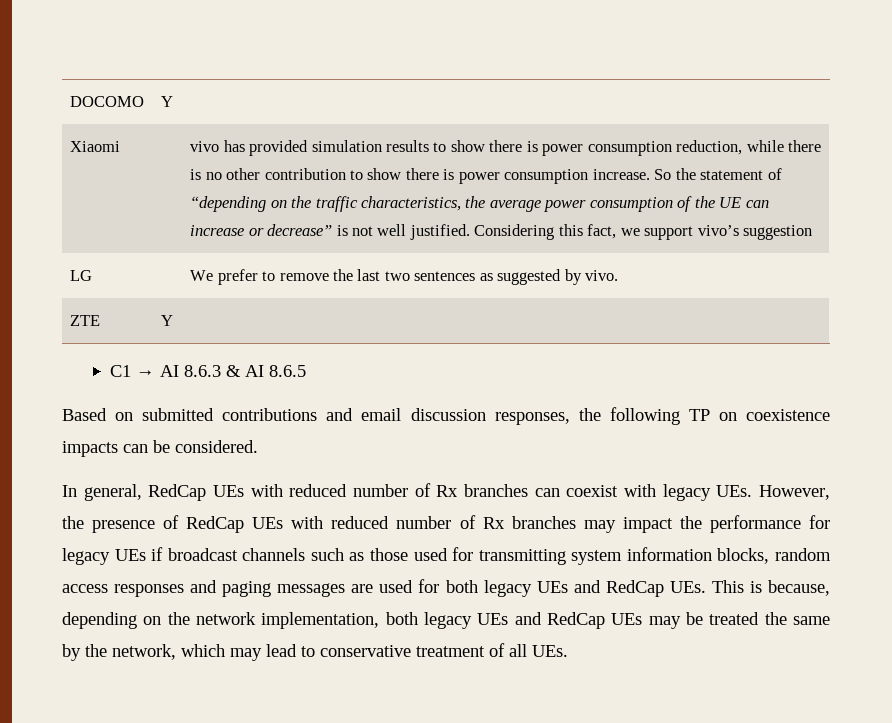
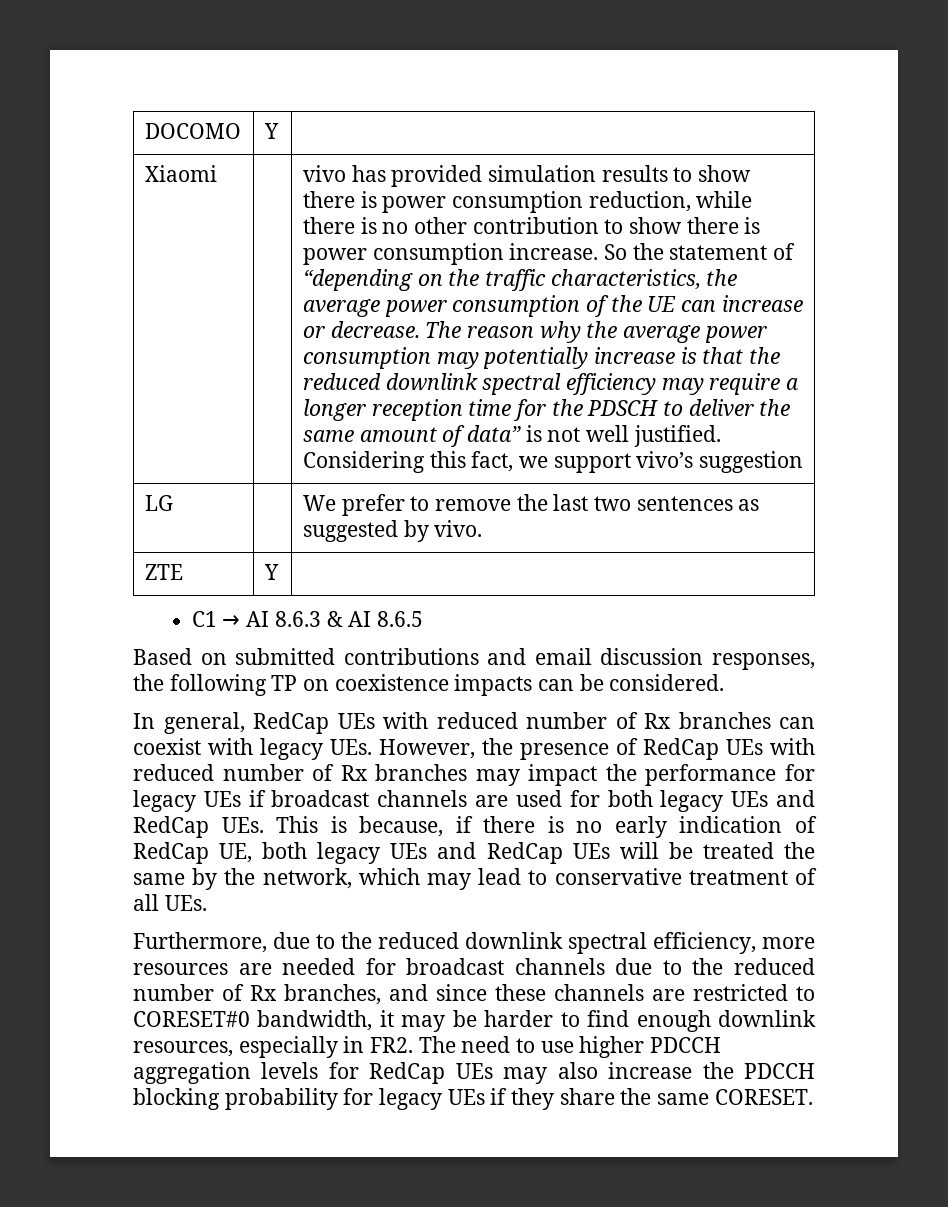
- So the statement of “depending on the traffic characteristics, the average power consumption of the UE can increase or decrease” is not well justified.
+ So the statement of “depending on the traffic characteristics, the average power consumption of the UE can increase or decrease. The reason why the average power consumption may potentially increase is that the reduced downlink spectral efficiency may require a longer reception time for the PDSCH to deliver the same amount of data” is not well justified.
- In general, RedCap UEs with reduced number of Rx branches can coexist with legacy UEs. However, the presence of RedCap UEs with reduced number of Rx branches may impact the performance for legacy UEs if broadcast channels such as those used for transmitting system information blocks, random access responses and paging messages are used for both legacy UEs and RedCap UEs. This is because, depending on the network implementation, both legacy UEs and RedCap UEs may be treated the same by the network, which may lead to conservative treatment of all UEs.
+ In general, RedCap UEs with reduced number of Rx branches can coexist with legacy UEs. However, the presence of RedCap UEs with reduced number of Rx branches may impact the performance for legacy UEs if broadcast channels are used for both legacy UEs and RedCap UEs. This is because, if there is no early indication of RedCap UE, both legacy UEs and RedCap UEs will be treated the same by the network, which may lead to conservative treatment of all UEs.
+ Furthermore, due to the reduced downlink spectral efficiency, more resources are needed for broadcast channels due to the reduced number of Rx branches, and since these channels are restricted to CORESET#0 bandwidth, it may be harder to find enough downlink resources, especially in FR2. The need to use higher PDCCH aggregation levels for RedCap UEs may also increase the PDCCH blocking probability for legacy UEs if they share the same CORESET.

